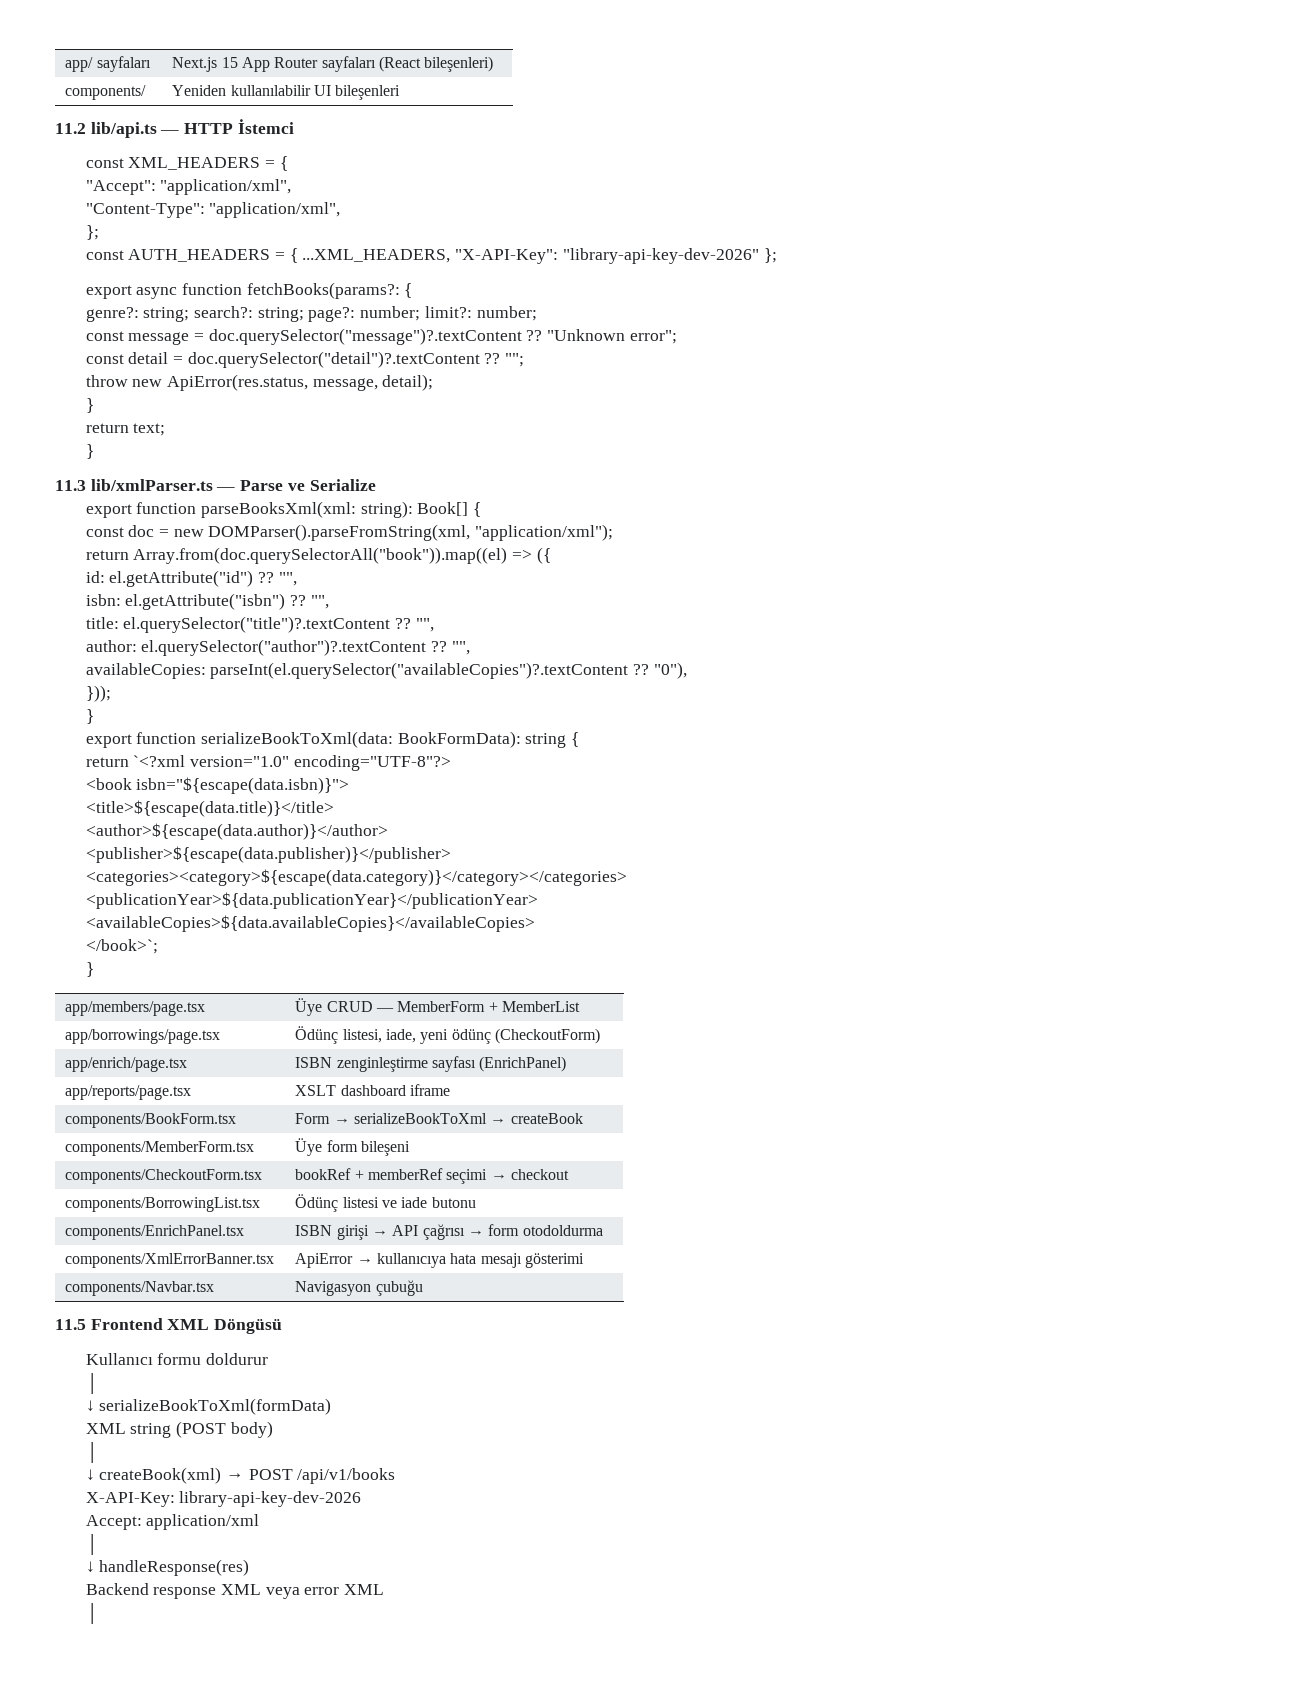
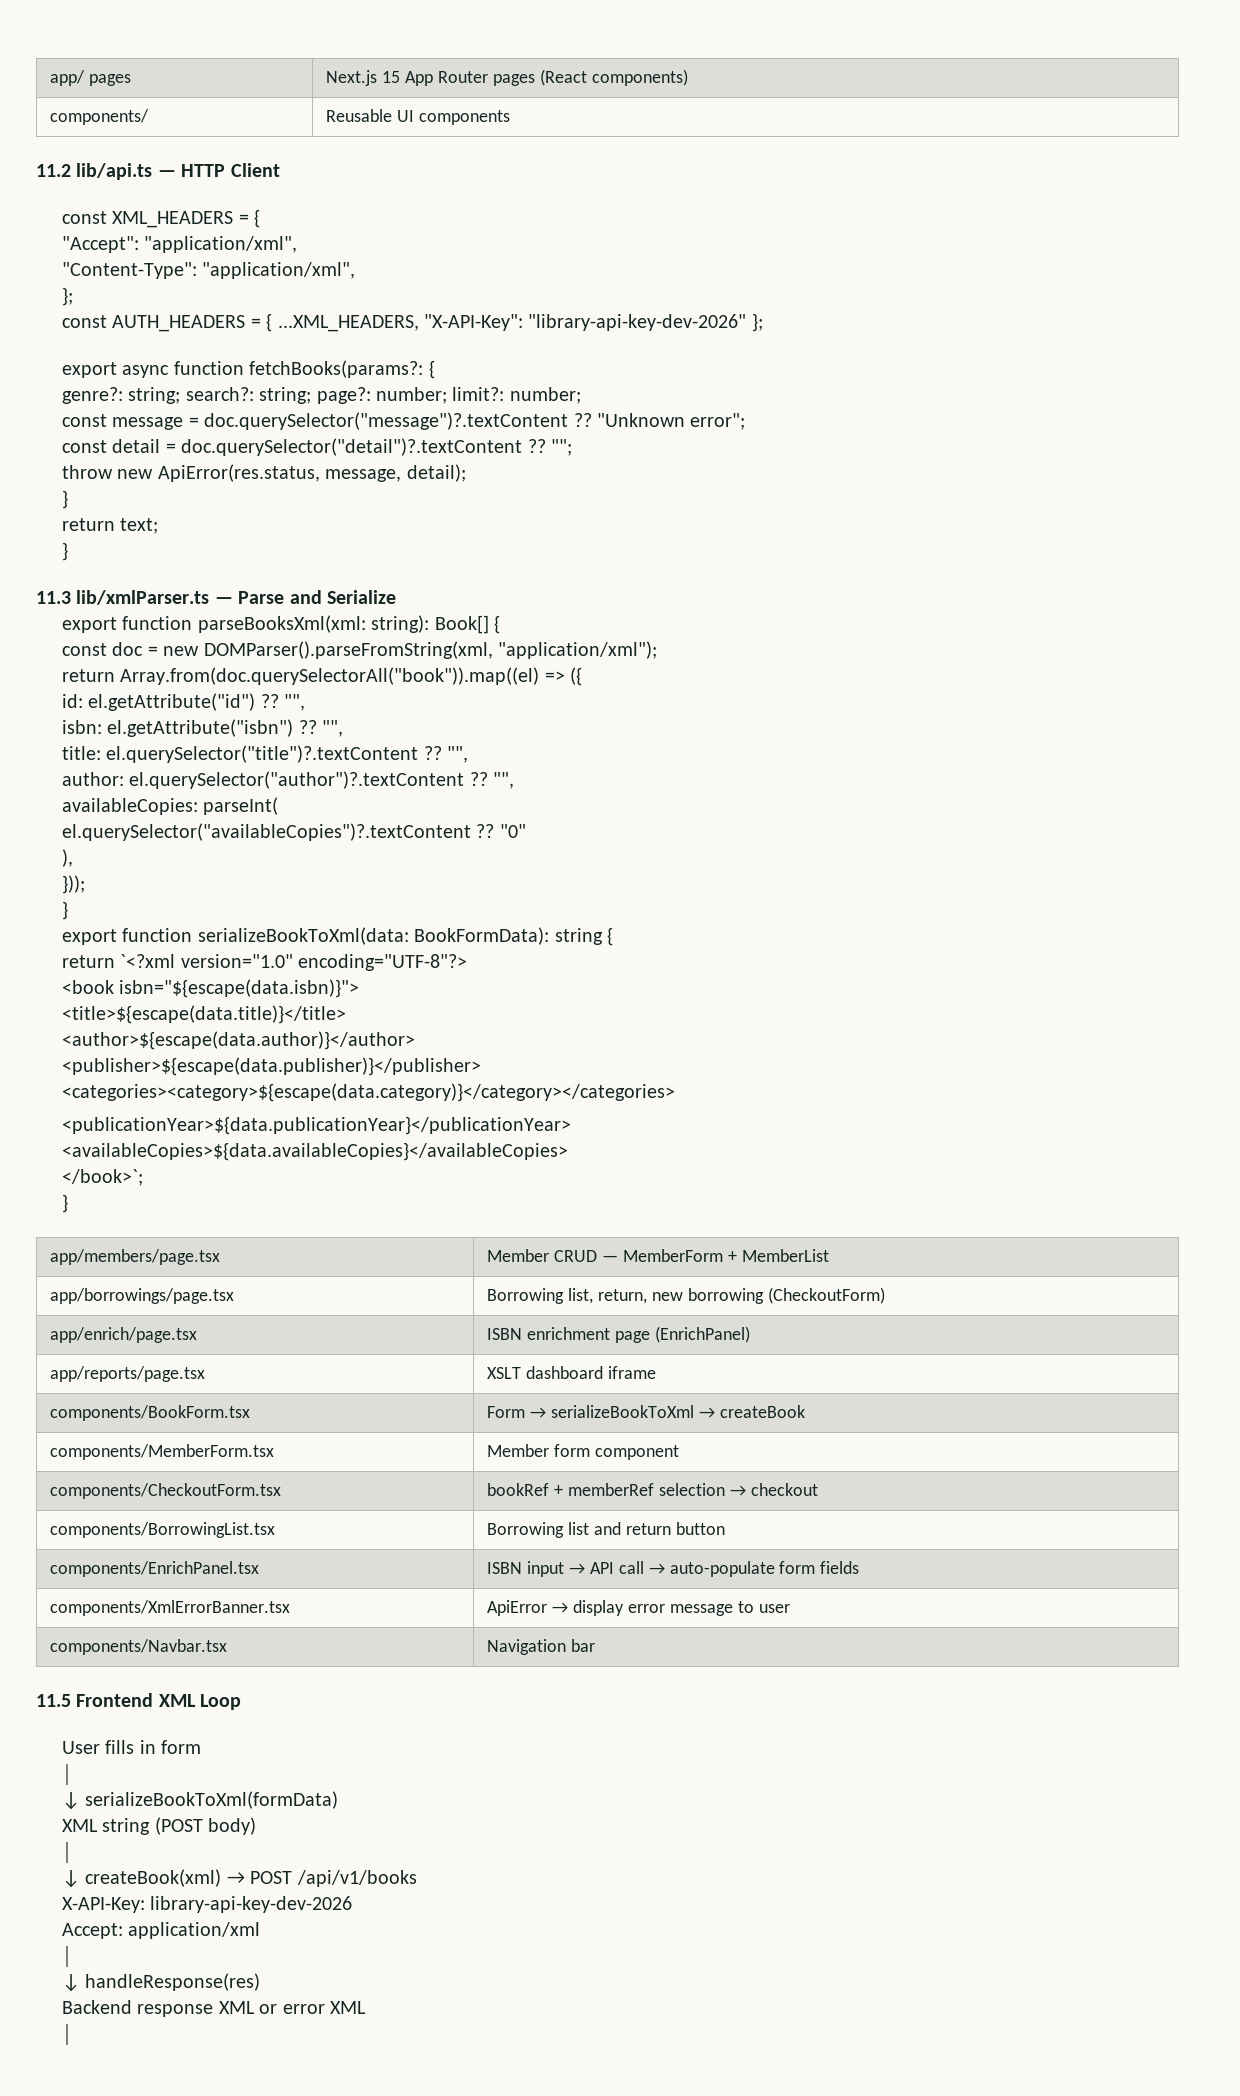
- app/ sayfaları | Next.js 15 App Router sayfaları (React bileşenleri)
- components/ | Yeniden kullanılabilir UI bileşenleri
+ app/ pages | Next.js 15 App Router pages (React components)
+ components/ | Reusable UI components
- 11.2 lib/api.ts — HTTP İstemci
+ 11.2 lib/api.ts — HTTP Client
- 11.3 lib/xmlParser.ts — Parse ve Serialize
+ 11.3 lib/xmlParser.ts — Parse and Serialize
- availableCopies: parseInt(el.querySelector("availableCopies")?.textContent ?? "0"),
+ availableCopies: parseInt(
+ el.querySelector("availableCopies")?.textContent ?? "0"
+ ),
- app/members/page.tsx | Üye CRUD — MemberForm + MemberList
+ app/members/page.tsx | Member CRUD — MemberForm + MemberList
- app/borrowings/page.tsx | Ödünç listesi, iade, yeni ödünç (CheckoutForm)
+ app/borrowings/page.tsx | Borrowing list, return, new borrowing (CheckoutForm)
- app/enrich/page.tsx | ISBN zenginleştirme sayfası (EnrichPanel)
+ app/enrich/page.tsx | ISBN enrichment page (EnrichPanel)
- components/MemberForm.tsx | Üye form bileşeni
+ components/MemberForm.tsx | Member form component
- components/CheckoutForm.tsx | bookRef + memberRef seçimi → checkout
+ components/CheckoutForm.tsx | bookRef + memberRef selection → checkout
- components/BorrowingList.tsx | Ödünç listesi ve iade butonu
+ components/BorrowingList.tsx | Borrowing list and return button
- components/EnrichPanel.tsx | ISBN girişi → API çağrısı → form otodoldurma
- components/XmlErrorBanner.tsx | ApiError → kullanıcıya hata mesajı gösterimi
+ components/EnrichPanel.tsx | ISBN input → API call → auto-populate form fields
+ components/XmlErrorBanner.tsx | ApiError → display error message to user
- components/Navbar.tsx | Navigasyon çubuğu
+ components/Navbar.tsx | Navigation bar
- 11.5 Frontend XML Döngüsü
- Kullanıcı formu doldurur
+ 11.5 Frontend XML Loop
+ User fills in form
- Backend response XML veya error XML
+ Backend response XML or error XML

